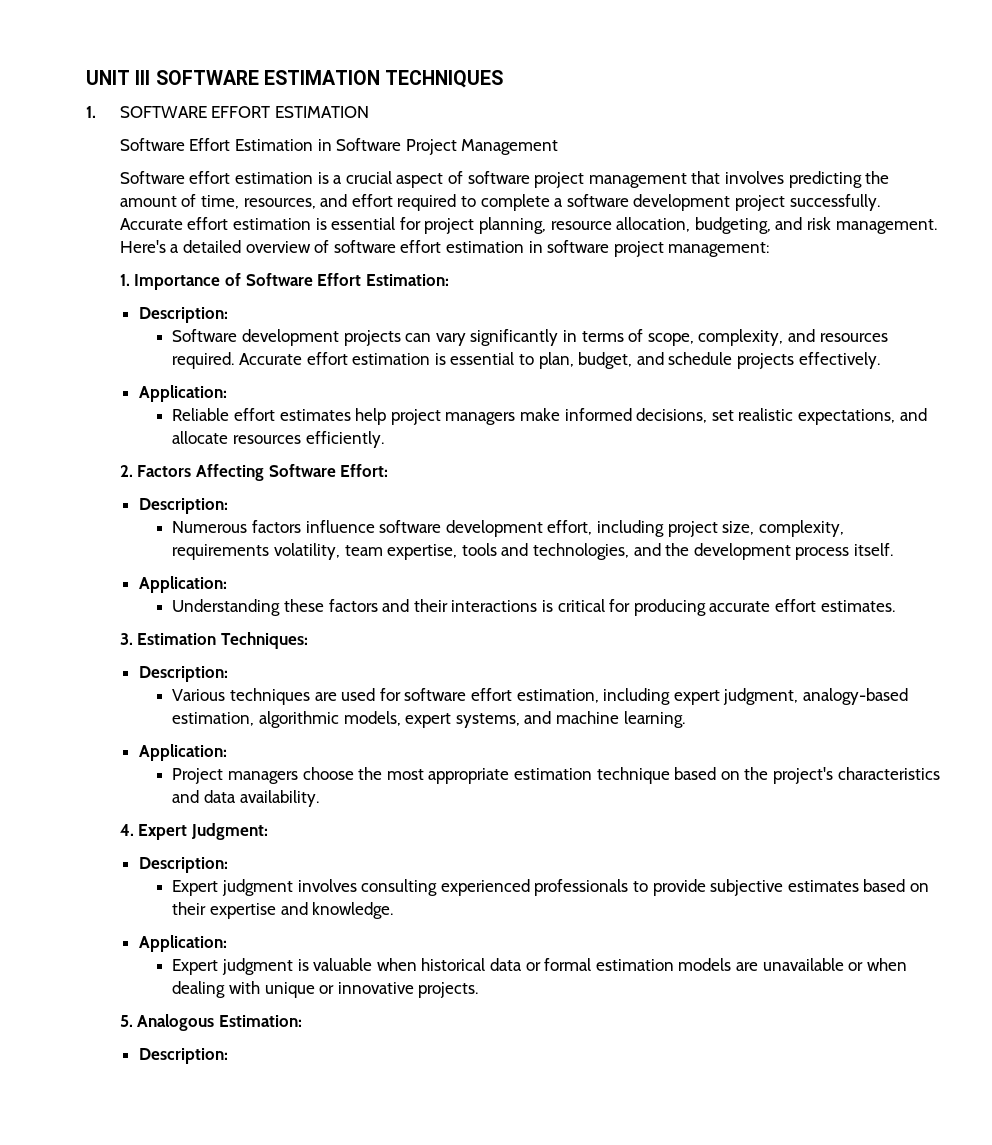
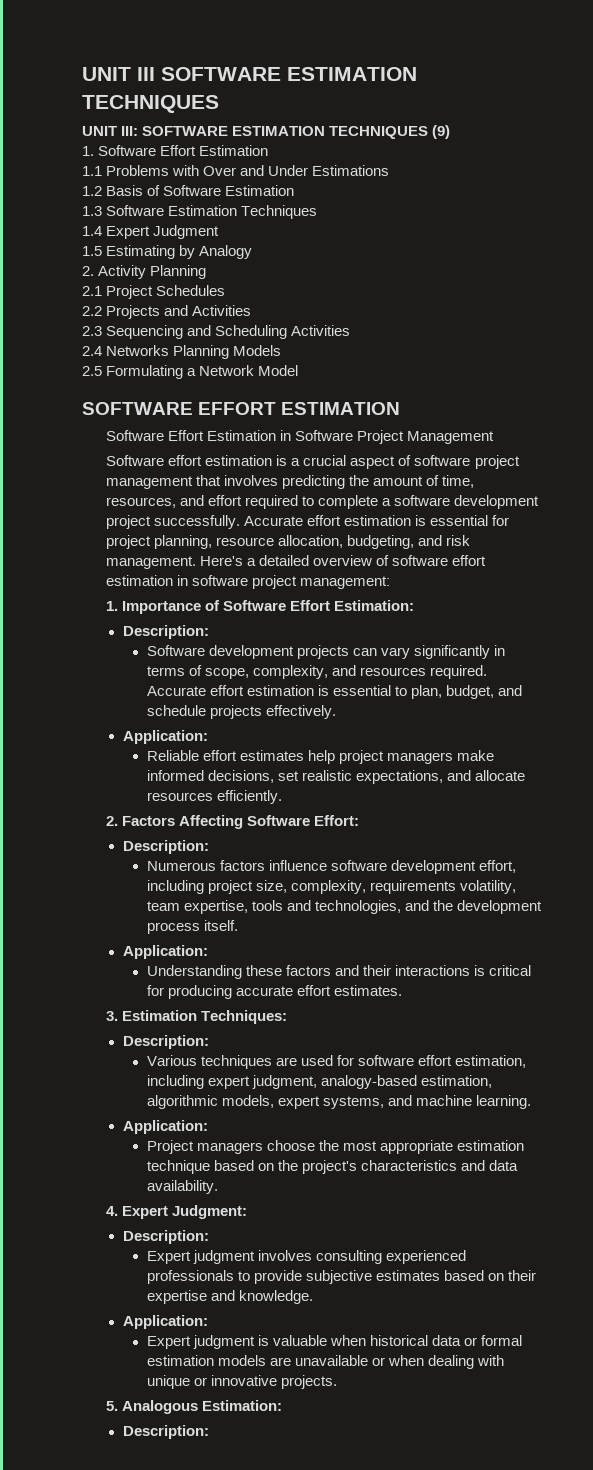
- 1. SOFTWARE EFFORT ESTIMATION
+ UNIT III: SOFTWARE ESTIMATION TECHNIQUES (9)
+ 1. Software Effort Estimation
+ 1.1 Problems with Over and Under Estimations
+ 1.2 Basis of Software Estimation
+ 1.3 Software Estimation Techniques
+ 1.4 Expert Judgment
+ 1.5 Estimating by Analogy
+ 2. Activity Planning
+ 2.1 Project Schedules
+ 2.2 Projects and Activities
+ 2.3 Sequencing and Scheduling Activities
+ 2.4 Networks Planning Models
+ 2.5 Formulating a Network Model
+ SOFTWARE EFFORT ESTIMATION

